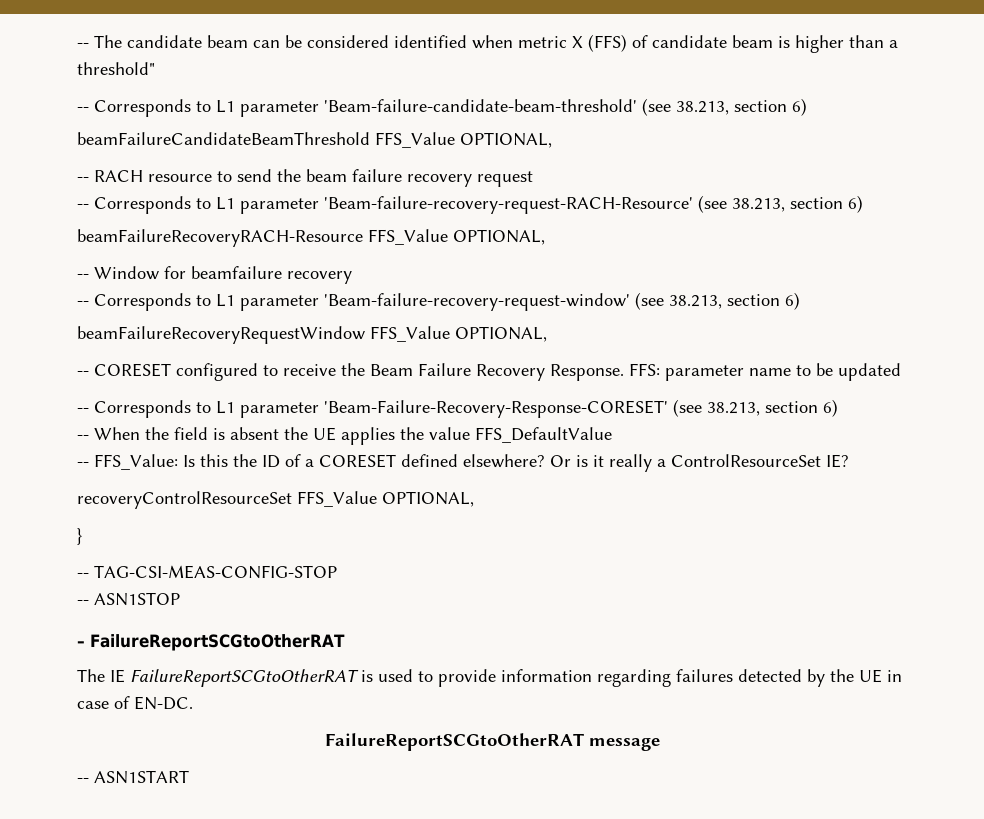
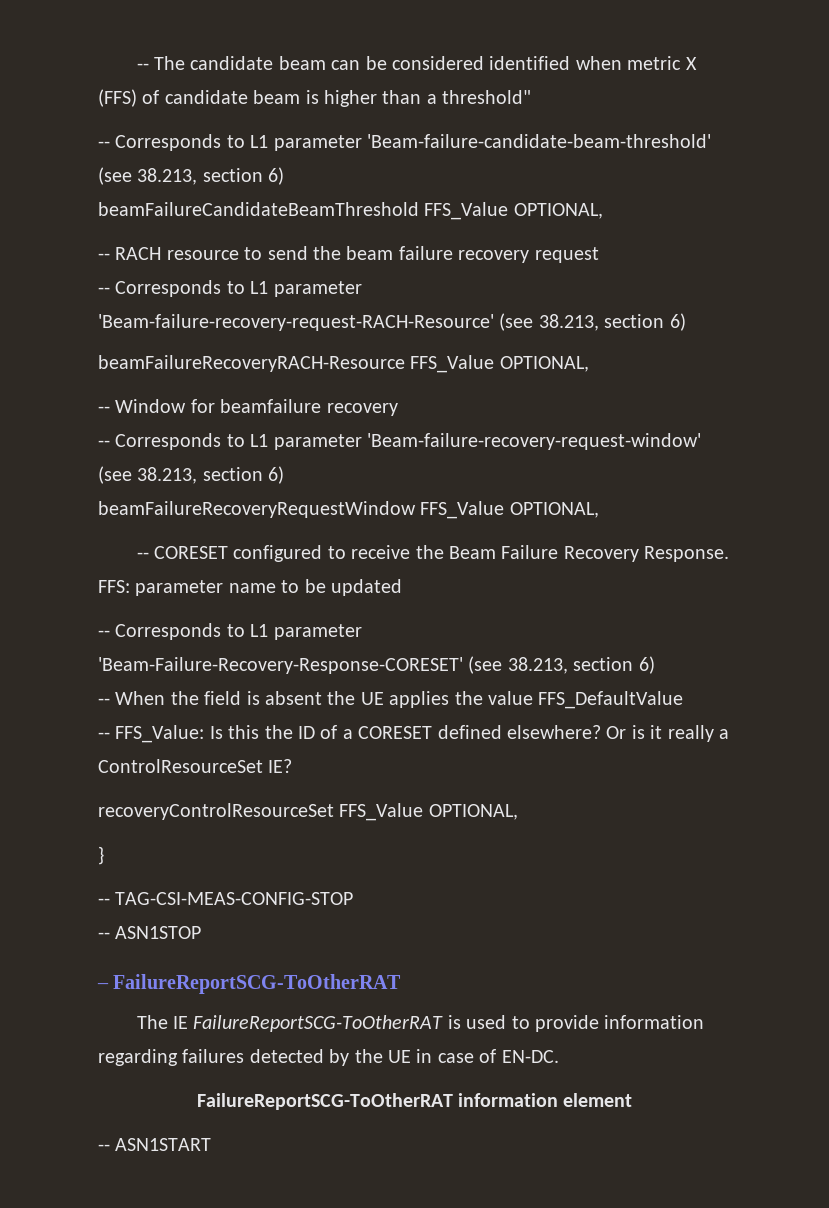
- – FailureReportSCGtoOtherRAT
+ – FailureReportSCG-ToOtherRAT
- The IE FailureReportSCGtoOtherRAT is used to provide information regarding failures detected by the UE in case of EN-DC.
+ The IE FailureReportSCG-ToOtherRAT is used to provide information regarding failures detected by the UE in case of EN-DC.
- FailureReportSCGtoOtherRAT message
+ FailureReportSCG-ToOtherRAT information element

